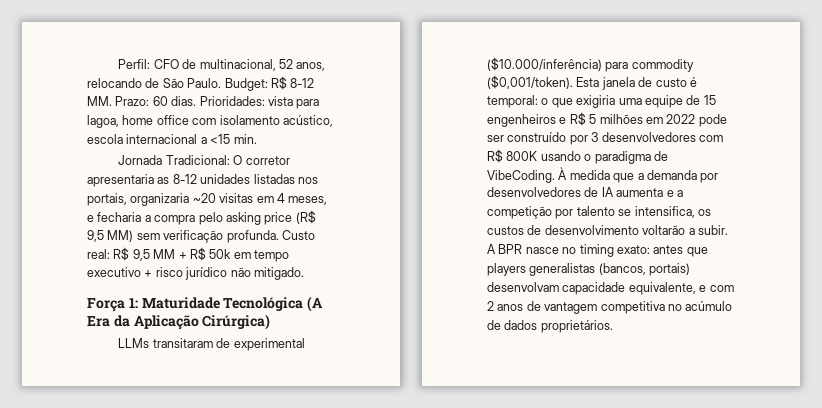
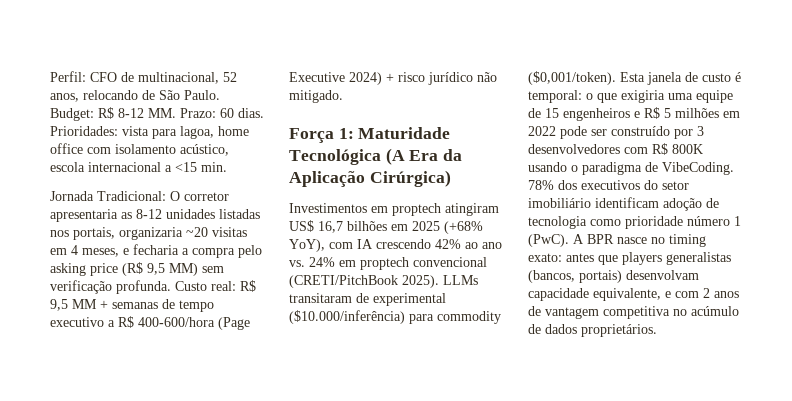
- Custo real: R$ 9,5 MM + R$ 50k em tempo executivo + risco jurídico não mitigado.
+ Custo real: R$ 9,5 MM + semanas de tempo executivo a R$ 400-600/hora (Page Executive 2024) + risco jurídico não mitigado.
+ Investimentos em proptech atingiram US$ 16,7 bilhões em 2025 (+68% YoY), com IA crescendo 42% ao ano vs. 24% em proptech convencional (CRETI/PitchBook 2025).
- À medida que a demanda por desenvolvedores de IA aumenta e a competição por talento se intensifica, os custos de desenvolvimento voltarão a subir.
+ 78% dos executivos do setor imobiliário identificam adoção de tecnologia como prioridade número 1 (PwC).

